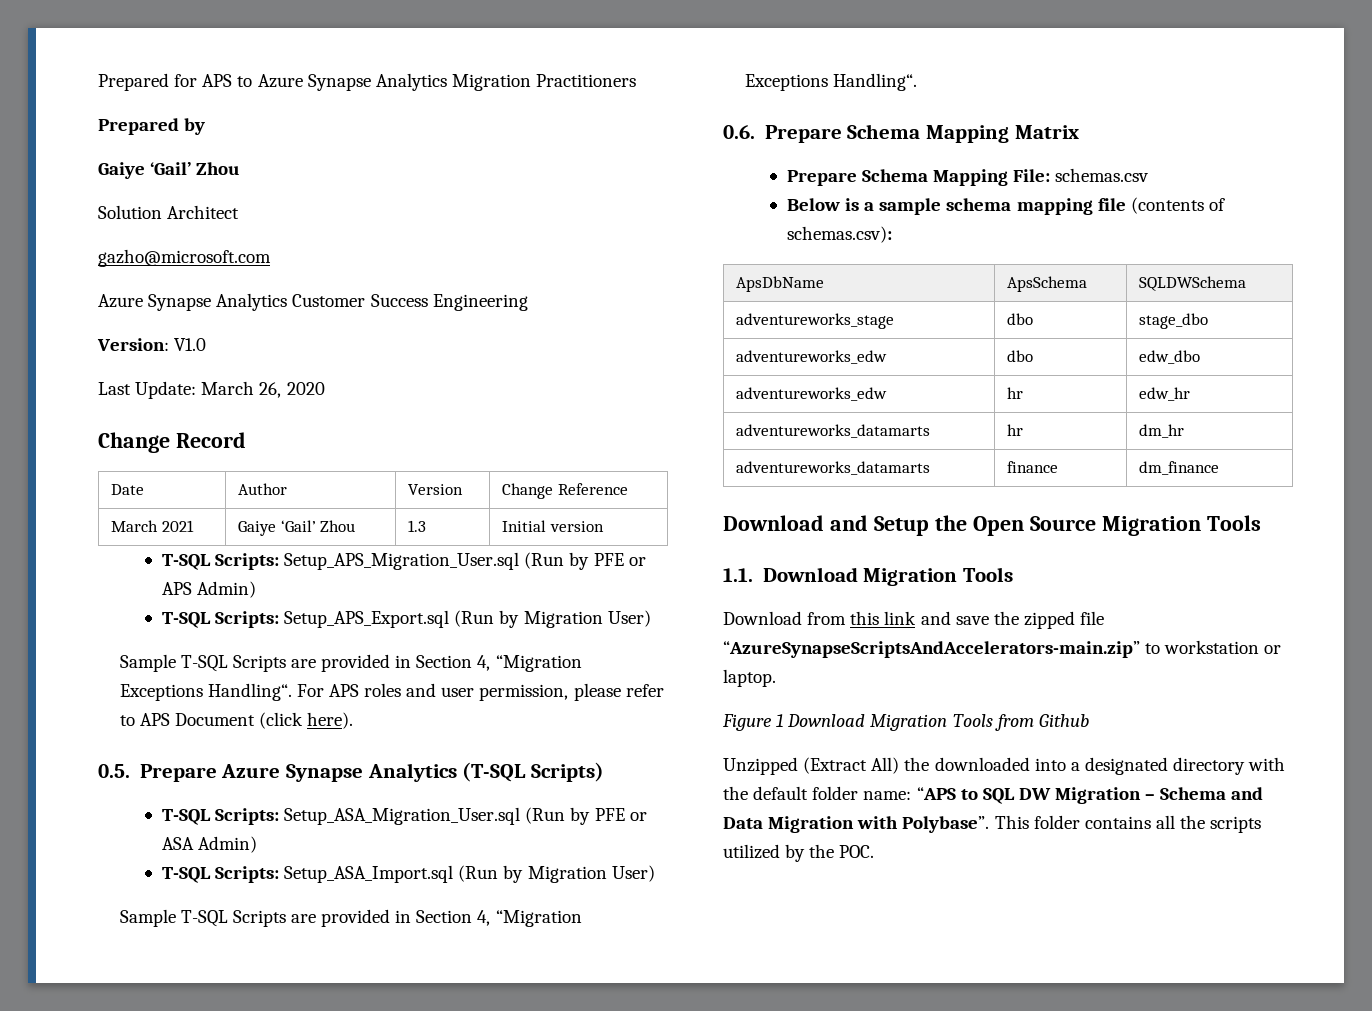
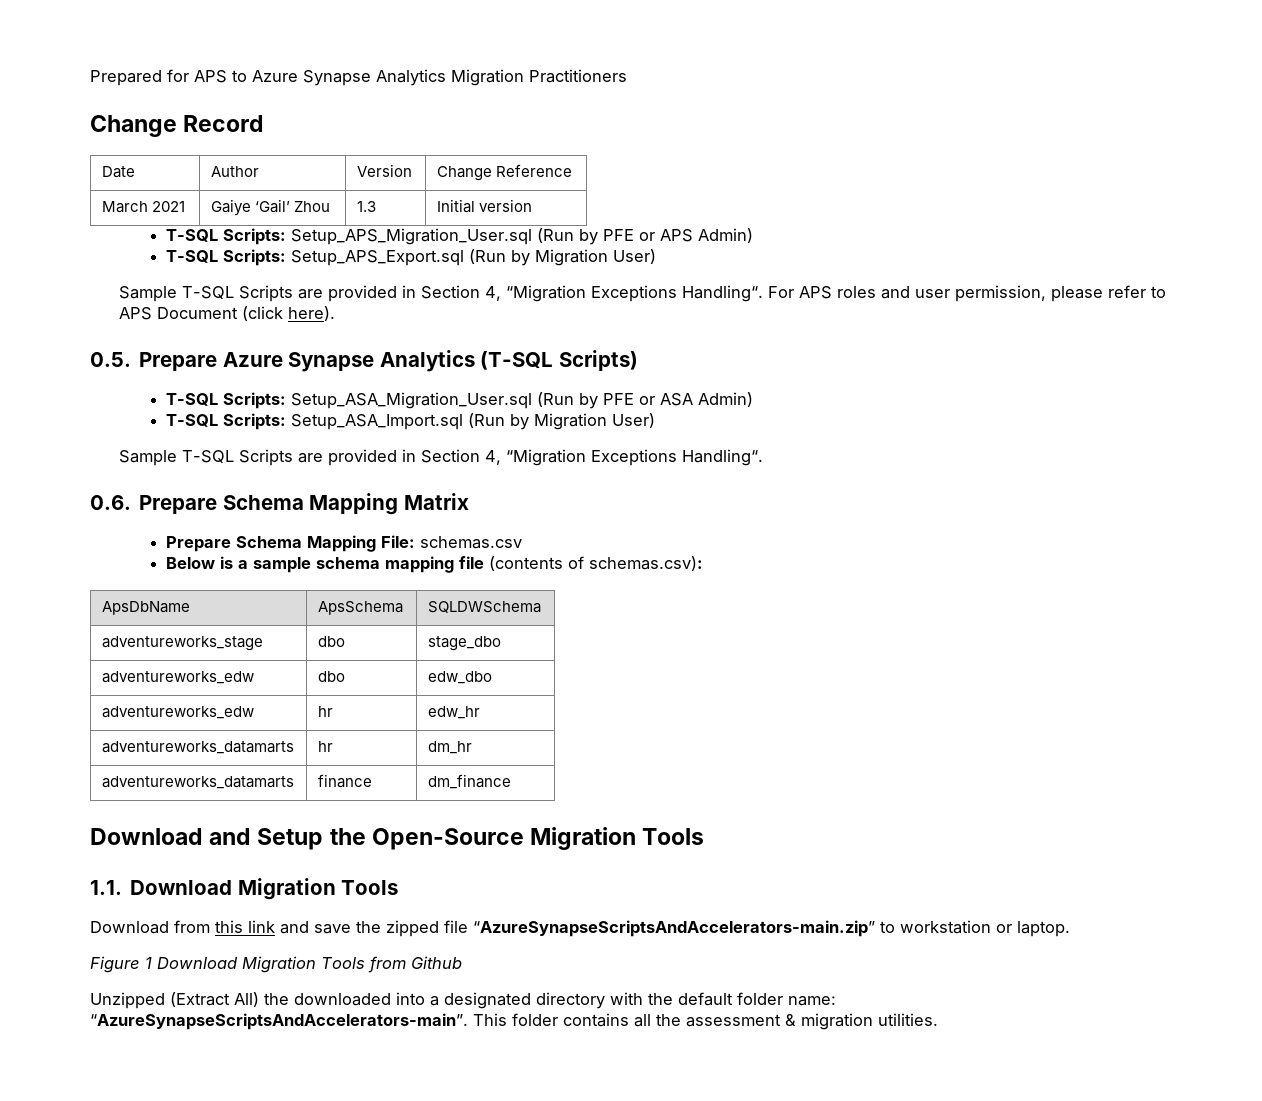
- Prepared by
- Gaiye ‘Gail’ Zhou
- Solution Architect
- gazho@microsoft.com
- Azure Synapse Analytics Customer Success Engineering
- Version: V1.0
- Last Update: March 26, 2020
- Download and Setup the Open Source Migration Tools
+ Download and Setup the Open-Source Migration Tools
- Unzipped (Extract All) the downloaded into a designated directory with the default folder name: “APS to SQL DW Migration – Schema and Data Migration with Polybase”.
+ Unzipped (Extract All) the downloaded into a designated directory with the default folder name: “AzureSynapseScriptsAndAccelerators-main”.
- This folder contains all the scripts utilized by the POC.
+ This folder contains all the assessment & migration utilities.

